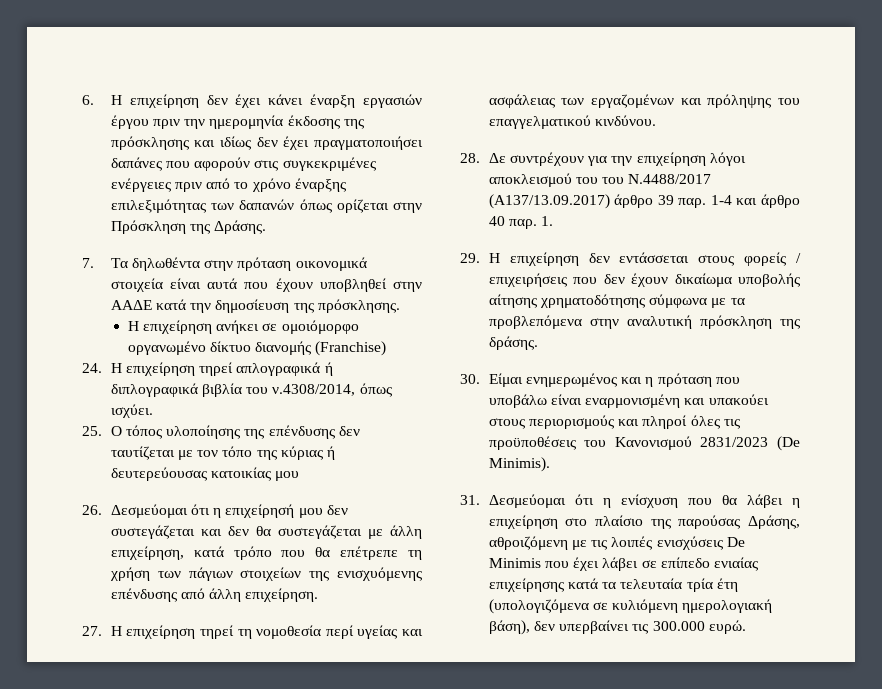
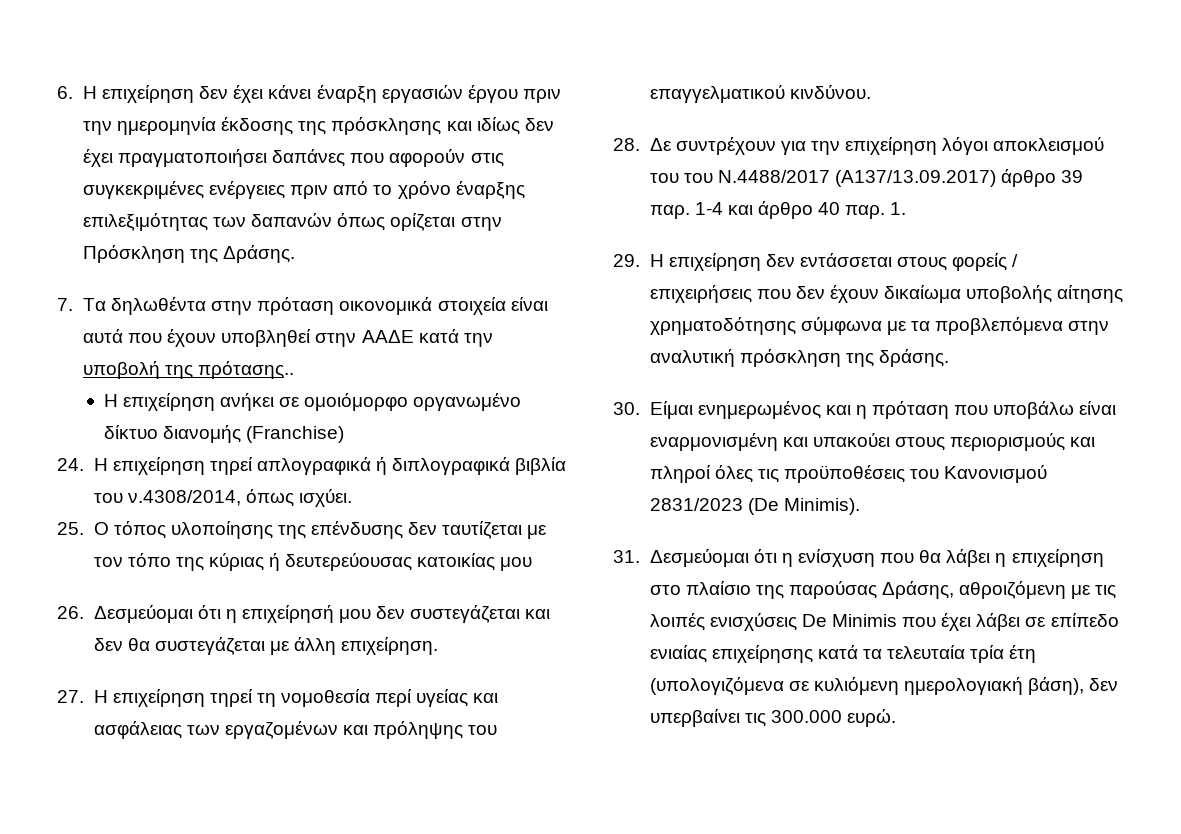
- 7. Τα δηλωθέντα στην πρόταση οικονομικά στοιχεία είναι αυτά που έχουν υποβληθεί στην ΑΑΔΕ κατά την δημοσίευση της πρόσκλησης.
+ 7. Τα δηλωθέντα στην πρόταση οικονομικά στοιχεία είναι αυτά που έχουν υποβληθεί στην ΑΑΔΕ κατά την υποβολή της πρότασης..
- 26. Δεσμεύομαι ότι η επιχείρησή μου δεν συστεγάζεται και δεν θα συστεγάζεται με άλλη επιχείρηση, κατά τρόπο που θα επέτρεπε τη χρήση των πάγιων στοιχείων της ενισχυόμενης επένδυσης από άλλη επιχείρηση.
+ 26. Δεσμεύομαι ότι η επιχείρησή μου δεν συστεγάζεται και δεν θα συστεγάζεται με άλλη επιχείρηση.

